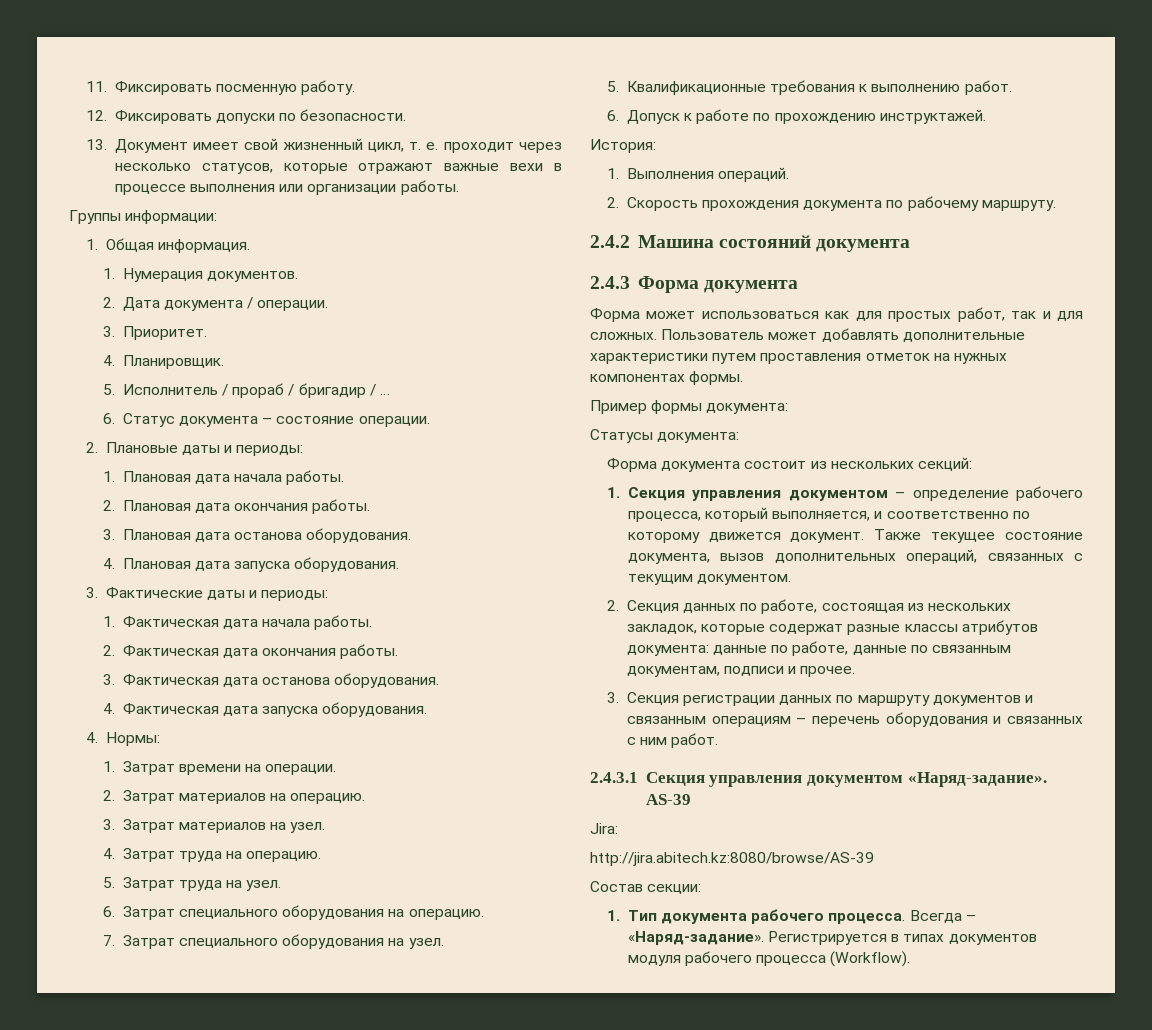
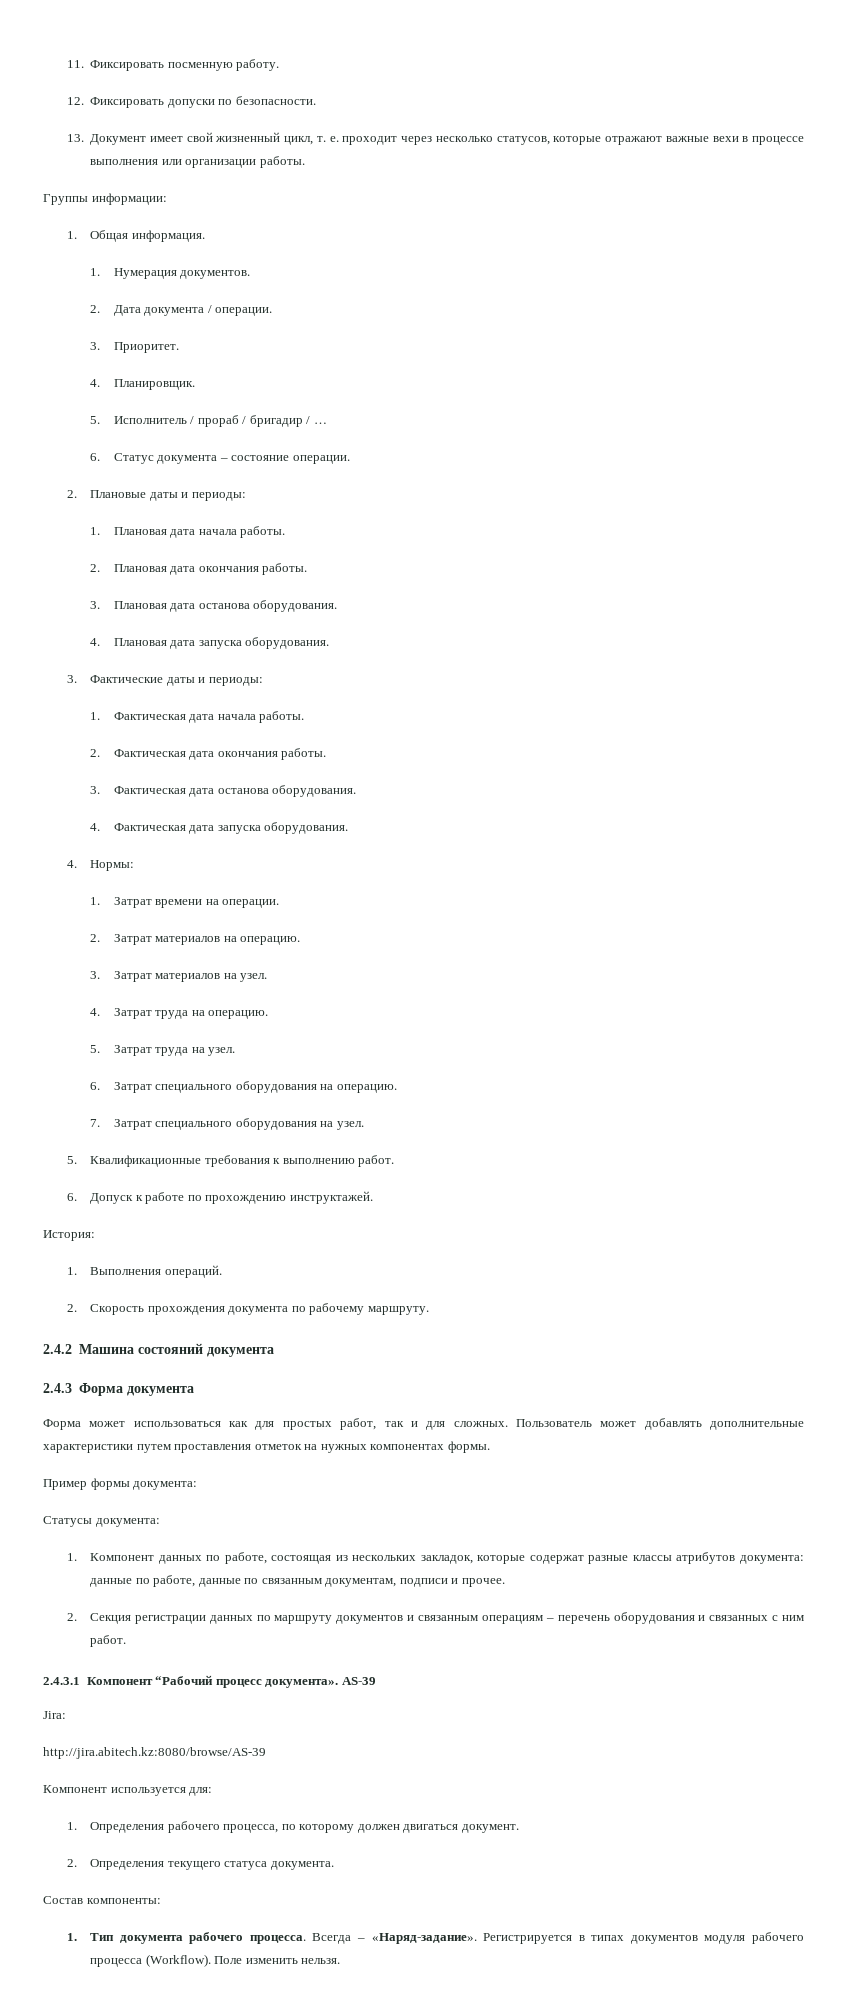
- Форма документа состоит из нескольких секций:
- 1. Секция управления документом – определение рабочего процесса, который выполняется, и соответственно по которому движется документ. Также текущее состояние документа, вызов дополнительных операций, связанных с текущим документом.
- 2. Секция данных по работе, состоящая из нескольких закладок, которые содержат разные классы атрибутов документа: данные по работе, данные по связанным документам, подписи и прочее.
+ 1. Компонент данных по работе, состоящая из нескольких закладок, которые содержат разные классы атрибутов документа: данные по работе, данные по связанным документам, подписи и прочее.
- 3. Секция регистрации данных по маршруту документов и связанным операциям – перечень оборудования и связанных с ним работ.
+ 2. Секция регистрации данных по маршруту документов и связанным операциям – перечень оборудования и связанных с ним работ.
- 2.4.3.1 Секция управления документом «Наряд-задание».
+ 2.4.3.1 Компонент “Рабочий процесс документа».
+ Компонент используется для:
+ 1. Определения рабочего процесса, по которому должен двигаться документ.
+ 2. Определения текущего статуса документа.
- Состав секции:
+ Состав компоненты:
+ Поле изменить нельзя.

